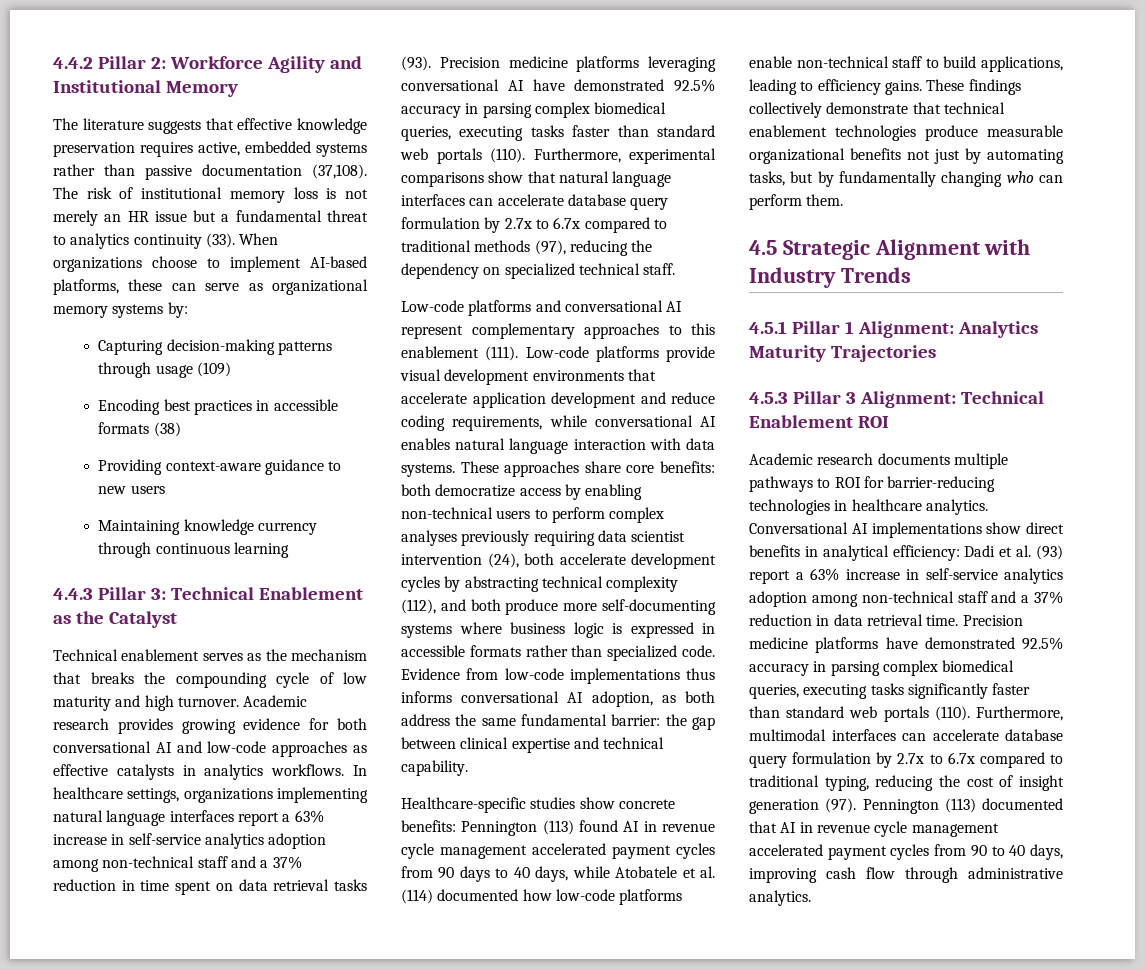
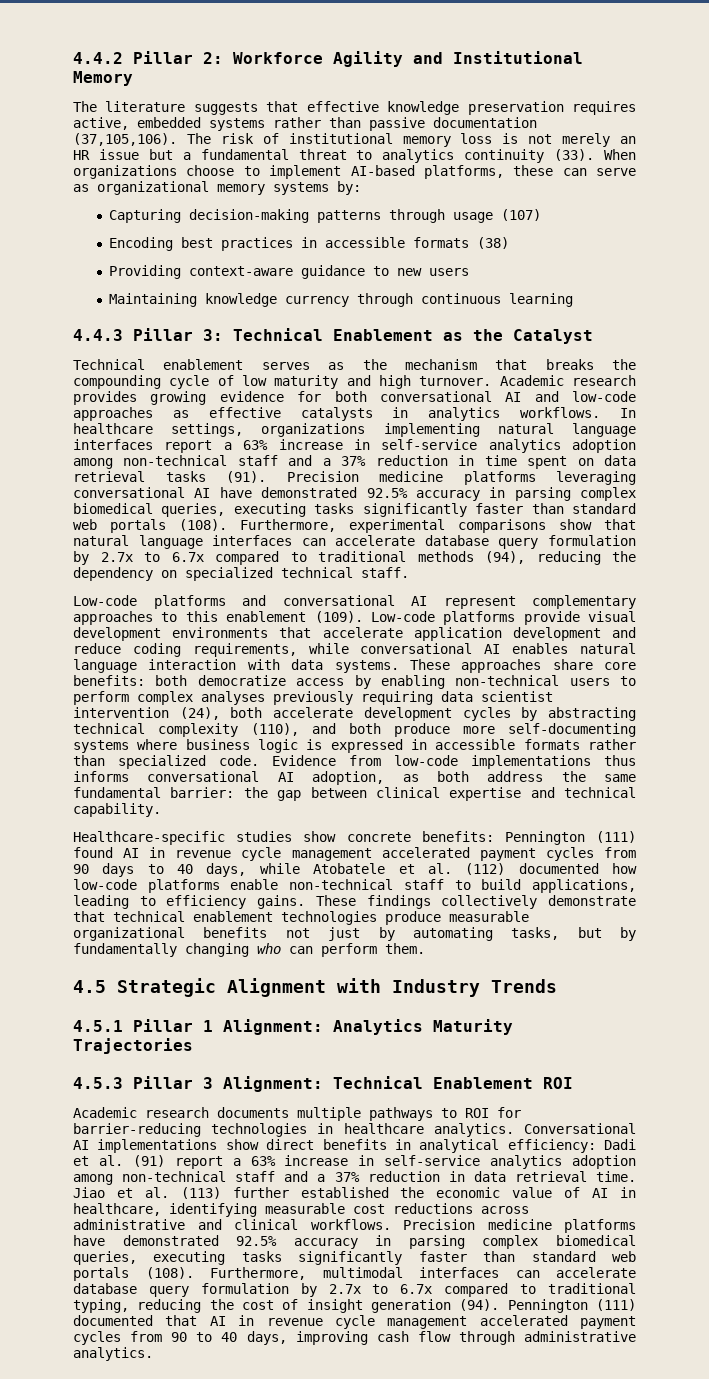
- The literature suggests that effective knowledge preservation requires active, embedded systems rather than passive documentation (37,108).
+ The literature suggests that effective knowledge preservation requires active, embedded systems rather than passive documentation (37,105,106).
- Capturing decision-making patterns through usage (109)
+ Capturing decision-making patterns through usage (107)
- In healthcare settings, organizations implementing natural language interfaces report a 63% increase in self-service analytics adoption among non-technical staff and a 37% reduction in time spent on data retrieval tasks (93).
+ In healthcare settings, organizations implementing natural language interfaces report a 63% increase in self-service analytics adoption among non-technical staff and a 37% reduction in time spent on data retrieval tasks (91).
- Precision medicine platforms leveraging conversational AI have demonstrated 92.5% accuracy in parsing complex biomedical queries, executing tasks faster than standard web portals (110).
+ Precision medicine platforms leveraging conversational AI have demonstrated 92.5% accuracy in parsing complex biomedical queries, executing tasks significantly faster than standard web portals (108).
- Furthermore, experimental comparisons show that natural language interfaces can accelerate database query formulation by 2.7x to 6.7x compared to traditional methods (97), reducing the dependency on specialized technical staff.
+ Furthermore, experimental comparisons show that natural language interfaces can accelerate database query formulation by 2.7x to 6.7x compared to traditional methods (94), reducing the dependency on specialized technical staff.
- Low-code platforms and conversational AI represent complementary approaches to this enablement (111).
+ Low-code platforms and conversational AI represent complementary approaches to this enablement (109).
- These approaches share core benefits: both democratize access by enabling non-technical users to perform complex analyses previously requiring data scientist intervention (24), both accelerate development cycles by abstracting technical complexity (112), and both produce more self-documenting systems where business logic is expressed in accessible formats rather than specialized code.
+ These approaches share core benefits: both democratize access by enabling non-technical users to perform complex analyses previously requiring data scientist intervention (24), both accelerate development cycles by abstracting technical complexity (110), and both produce more self-documenting systems where business logic is expressed in accessible formats rather than specialized code.
- Healthcare-specific studies show concrete benefits: Pennington (113) found AI in revenue cycle management accelerated payment cycles from 90 days to 40 days, while Atobatele et al. (114) documented how low-code platforms enable non-technical staff to build applications, leading to efficiency gains.
+ Healthcare-specific studies show concrete benefits: Pennington (111) found AI in revenue cycle management accelerated payment cycles from 90 days to 40 days, while Atobatele et al. (112) documented how low-code platforms enable non-technical staff to build applications, leading to efficiency gains.
- Conversational AI implementations show direct benefits in analytical efficiency: Dadi et al. (93) report a 63% increase in self-service analytics adoption among non-technical staff and a 37% reduction in data retrieval time.
+ Conversational AI implementations show direct benefits in analytical efficiency: Dadi et al. (91) report a 63% increase in self-service analytics adoption among non-technical staff and a 37% reduction in data retrieval time.
+ Jiao et al. (113) further established the economic value of AI in healthcare, identifying measurable cost reductions across administrative and clinical workflows.
- Precision medicine platforms have demonstrated 92.5% accuracy in parsing complex biomedical queries, executing tasks significantly faster than standard web portals (110).
+ Precision medicine platforms have demonstrated 92.5% accuracy in parsing complex biomedical queries, executing tasks significantly faster than standard web portals (108).
- Furthermore, multimodal interfaces can accelerate database query formulation by 2.7x to 6.7x compared to traditional typing, reducing the cost of insight generation (97). Pennington (113) documented that AI in revenue cycle management accelerated payment cycles from 90 to 40 days, improving cash flow through administrative analytics.
+ Furthermore, multimodal interfaces can accelerate database query formulation by 2.7x to 6.7x compared to traditional typing, reducing the cost of insight generation (94). Pennington (111) documented that AI in revenue cycle management accelerated payment cycles from 90 to 40 days, improving cash flow through administrative analytics.

